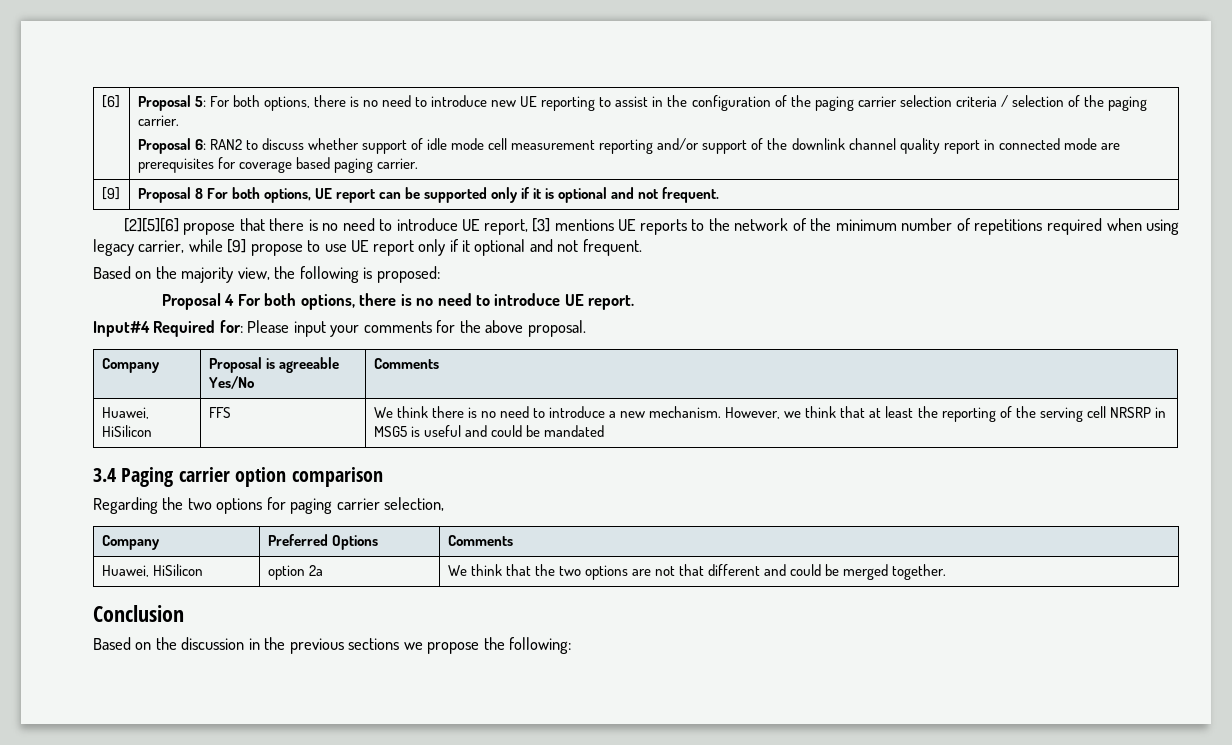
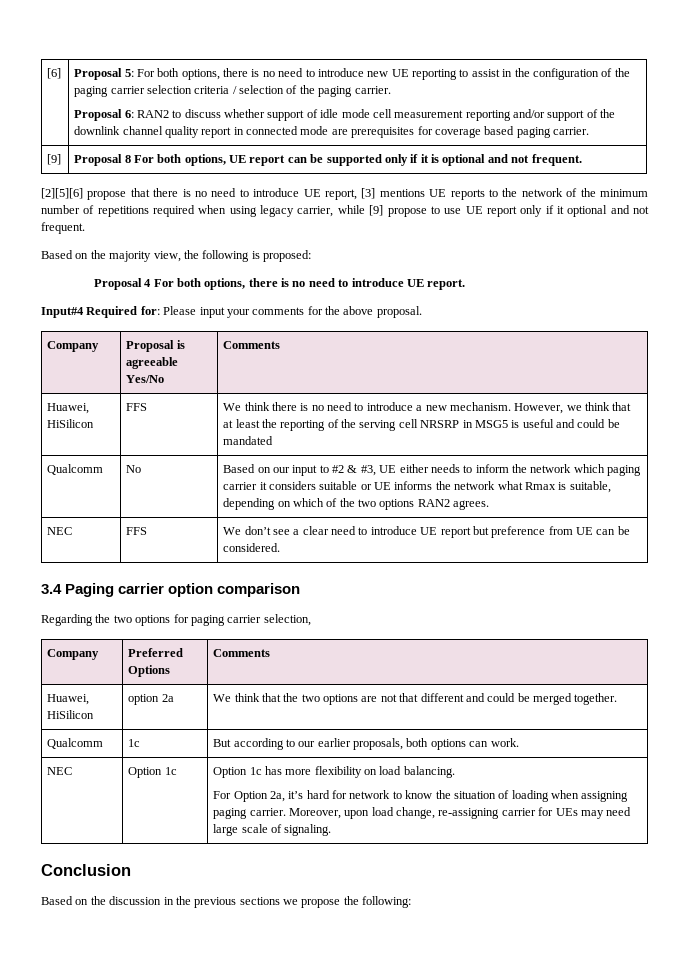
+ Qualcomm | No | Based on our input to #2 & #3, UE either needs to inform the network which paging carrier it considers suitable or UE informs the network what Rmax is suitable, depending on which of the two options RAN2 agrees.
+ NEC | FFS | We don’t see a clear need to introduce UE report but preference from UE can be considered.
+ Qualcomm | 1c | But according to our earlier proposals, both options can work.
+ NEC | Option 1c | Option 1c has more flexibility on load balancing.
+ For Option 2a, it’s hard for network to know the situation of loading when assigning paging carrier. Moreover, upon load change, re-assigning carrier for UEs may need large scale of signaling.

